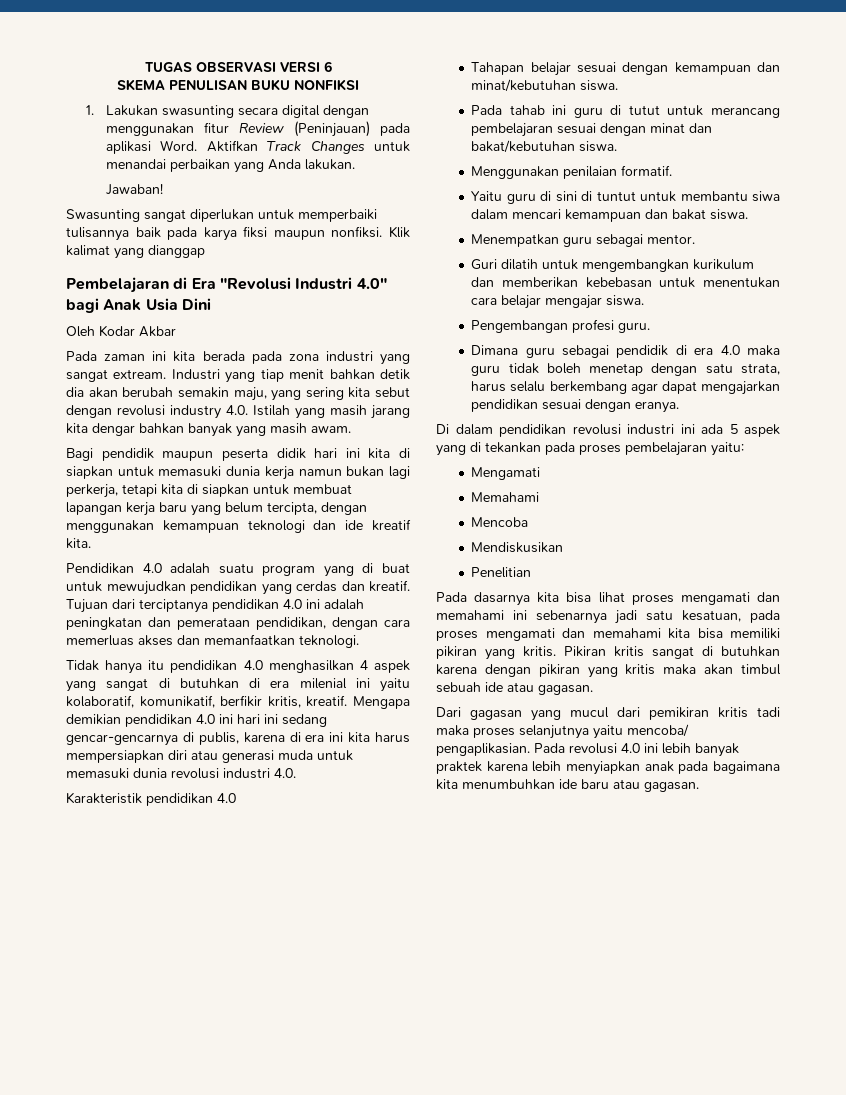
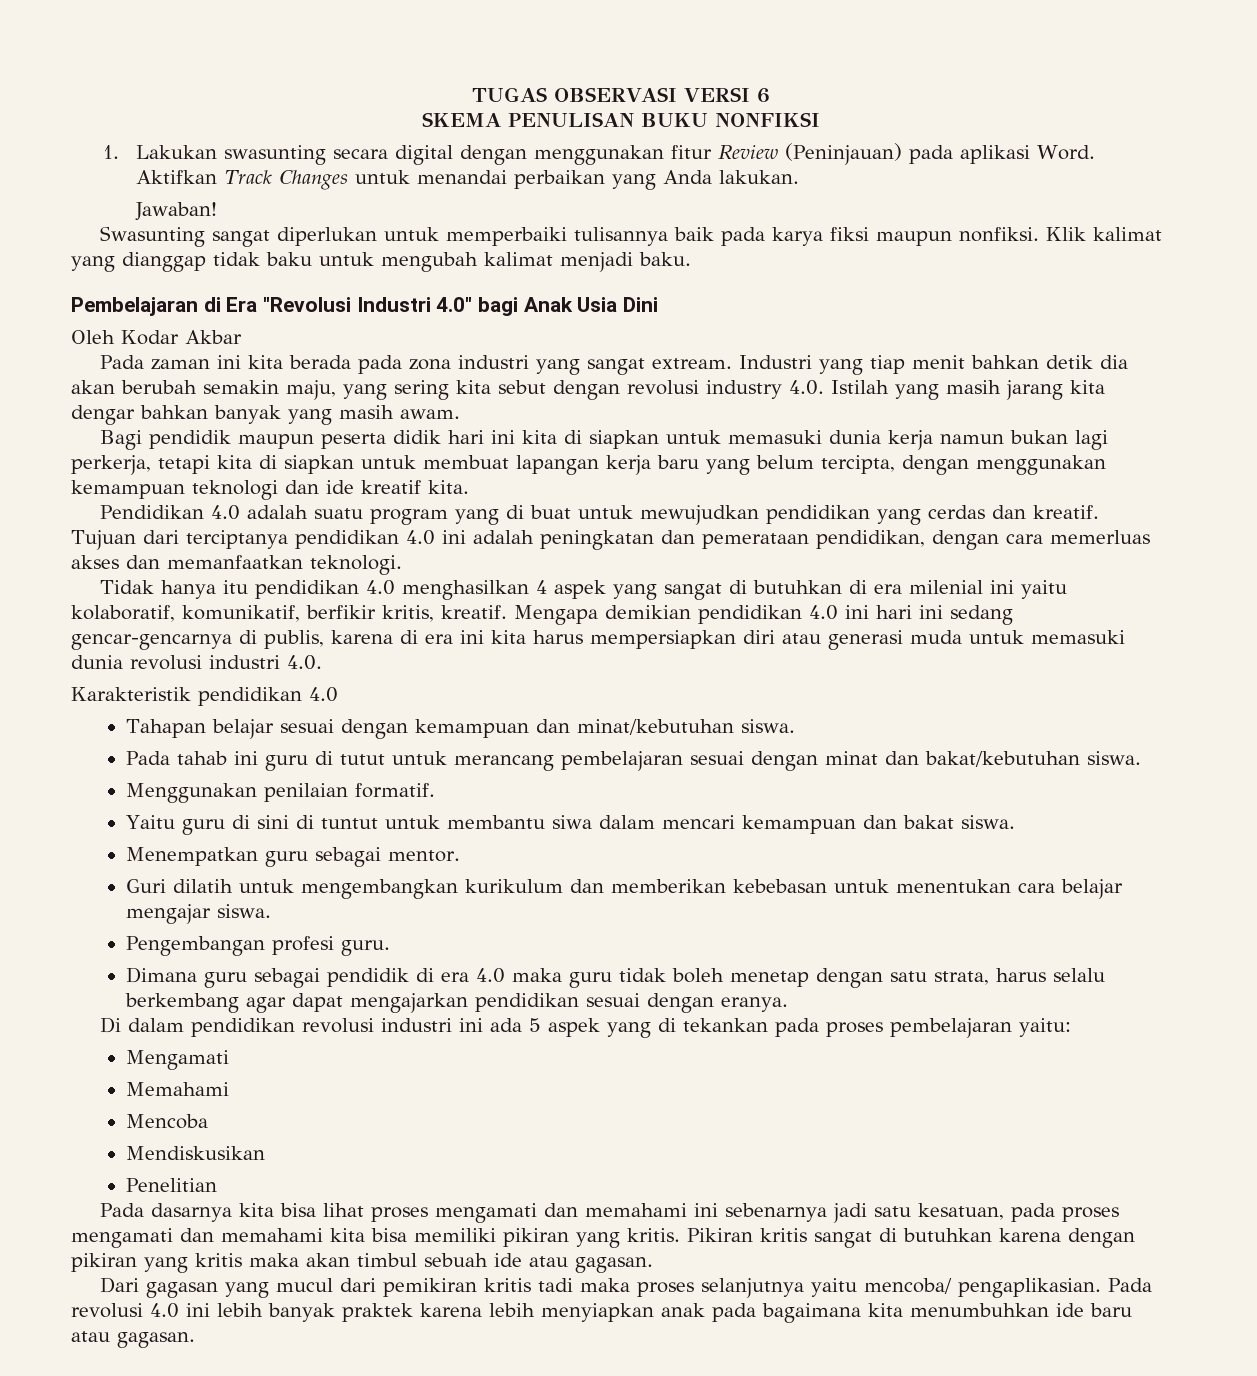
- Klik kalimat yang dianggap
+ Klik kalimat yang dianggap tidak baku untuk mengubah kalimat menjadi baku.

